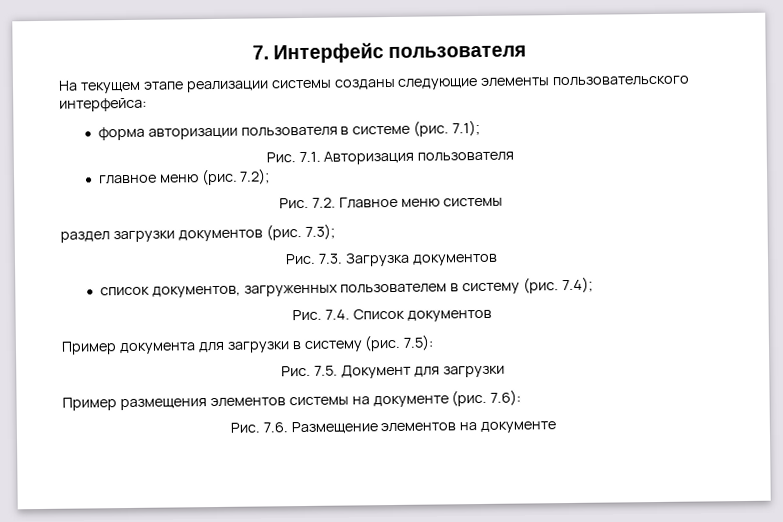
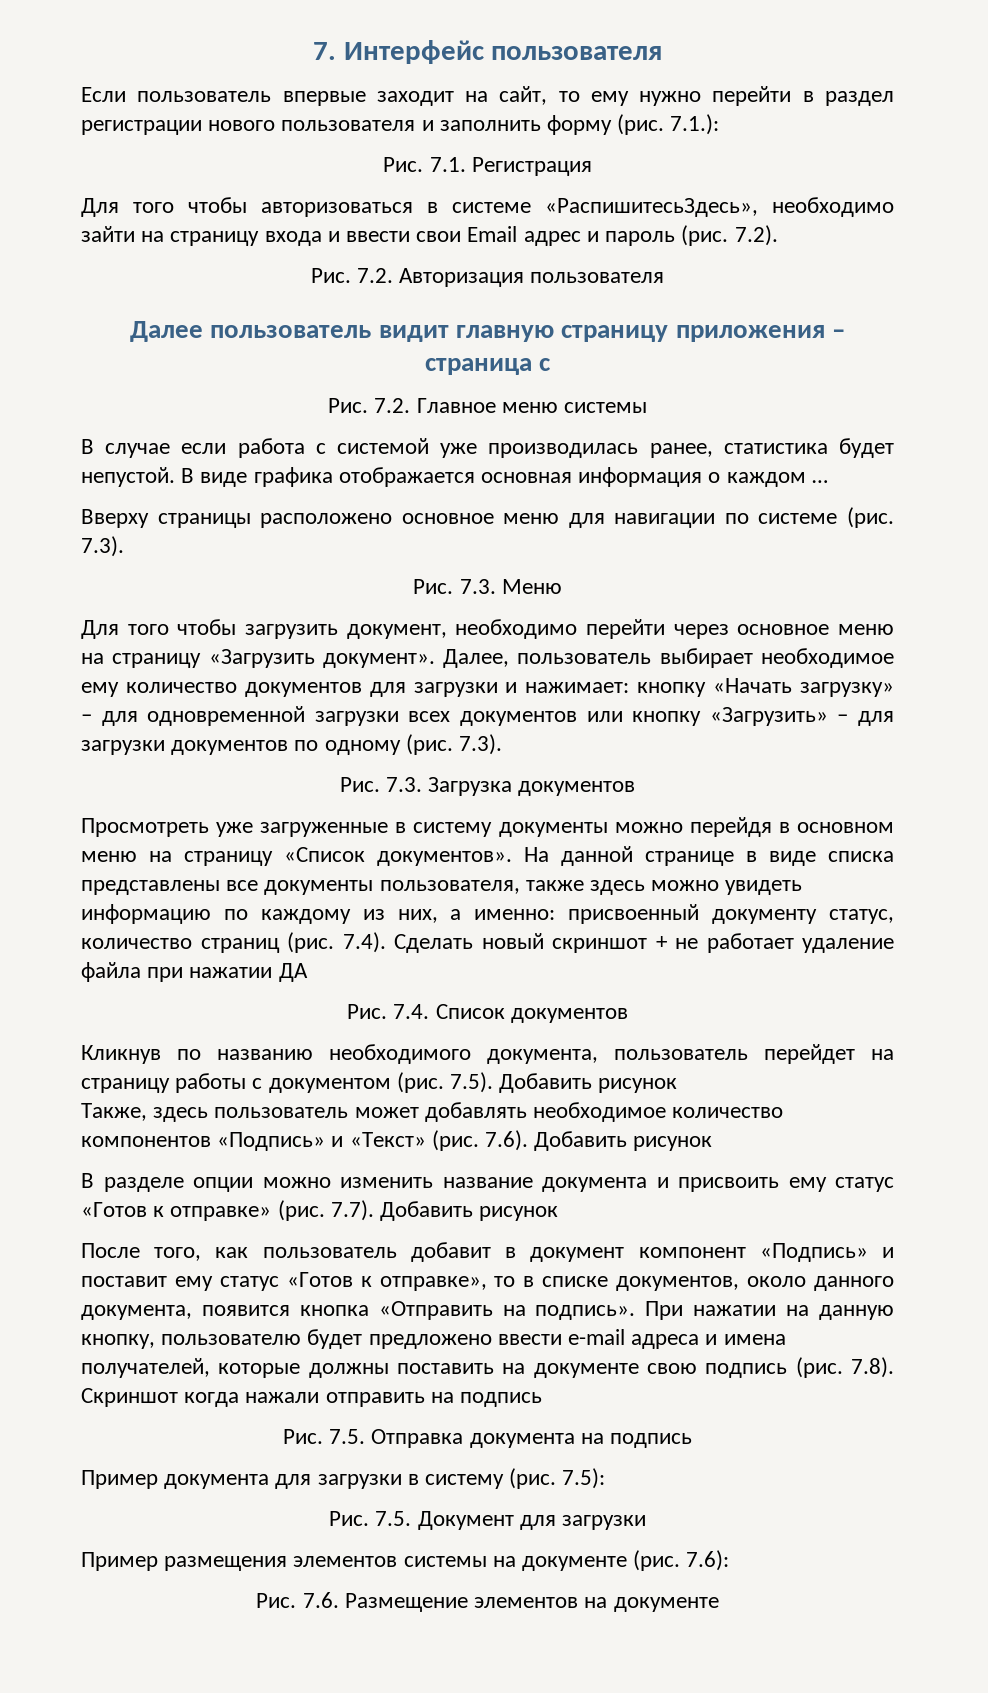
- На текущем этапе реализации системы созданы следующие элементы пользовательского интерфейса:
- форма авторизации пользователя в системе (рис. 7.1);
- Рис. 7.1. Авторизация пользователя
- главное меню (рис. 7.2);
+ Если пользователь впервые заходит на сайт, то ему нужно перейти в раздел регистрации нового пользователя и заполнить форму (рис. 7.1.):
+ Рис. 7.1. Регистрация
+ Для того чтобы авторизоваться в системе «РаспишитесьЗдесь», необходимо зайти на страницу входа и ввести свои Email адрес и пароль (рис. 7.2).
+ Рис. 7.2. Авторизация пользователя
+ Далее пользователь видит главную страницу приложения – страница с
- раздел загрузки документов (рис. 7.3);
+ В случае если работа с системой уже производилась ранее, статистика будет непустой. В виде графика отображается основная информация о каждом …
+ Вверху страницы расположено основное меню для навигации по системе (рис. 7.3).
+ Рис. 7.3. Меню
+ Для того чтобы загрузить документ, необходимо перейти через основное меню на страницу «Загрузить документ». Далее, пользователь выбирает необходимое ему количество документов для загрузки и нажимает: кнопку «Начать загрузку» – для одновременной загрузки всех документов или кнопку «Загрузить» – для загрузки документов по одному (рис. 7.3).
  Рис. 7.3. Загрузка документов
- список документов, загруженных пользователем в систему (рис. 7.4);
+ Просмотреть уже загруженные в систему документы можно перейдя в основном меню на страницу «Список документов». На данной странице в виде списка представлены все документы пользователя, также здесь можно увидеть информацию по каждому из них, а именно: присвоенный документу статус, количество страниц (рис. 7.4). Сделать новый скриншот + не работает удаление файла при нажатии ДА
  Рис. 7.4. Список документов
+ Кликнув по названию необходимого документа, пользователь перейдет на страницу работы с документом (рис. 7.5). Добавить рисунок
+ Также, здесь пользователь может добавлять необходимое количество компонентов «Подпись» и «Текст» (рис. 7.6). Добавить рисунок
+ В разделе опции можно изменить название документа и присвоить ему статус «Готов к отправке» (рис. 7.7). Добавить рисунок
+ После того, как пользователь добавит в документ компонент «Подпись» и поставит ему статус «Готов к отправке», то в списке документов, около данного документа, появится кнопка «Отправить на подпись». При нажатии на данную кнопку, пользователю будет предложено ввести e-mail адреса и имена получателей, которые должны поставить на документе свою подпись (рис. 7.8). Скриншот когда нажали отправить на подпись
+ Рис. 7.5. Отправка документа на подпись

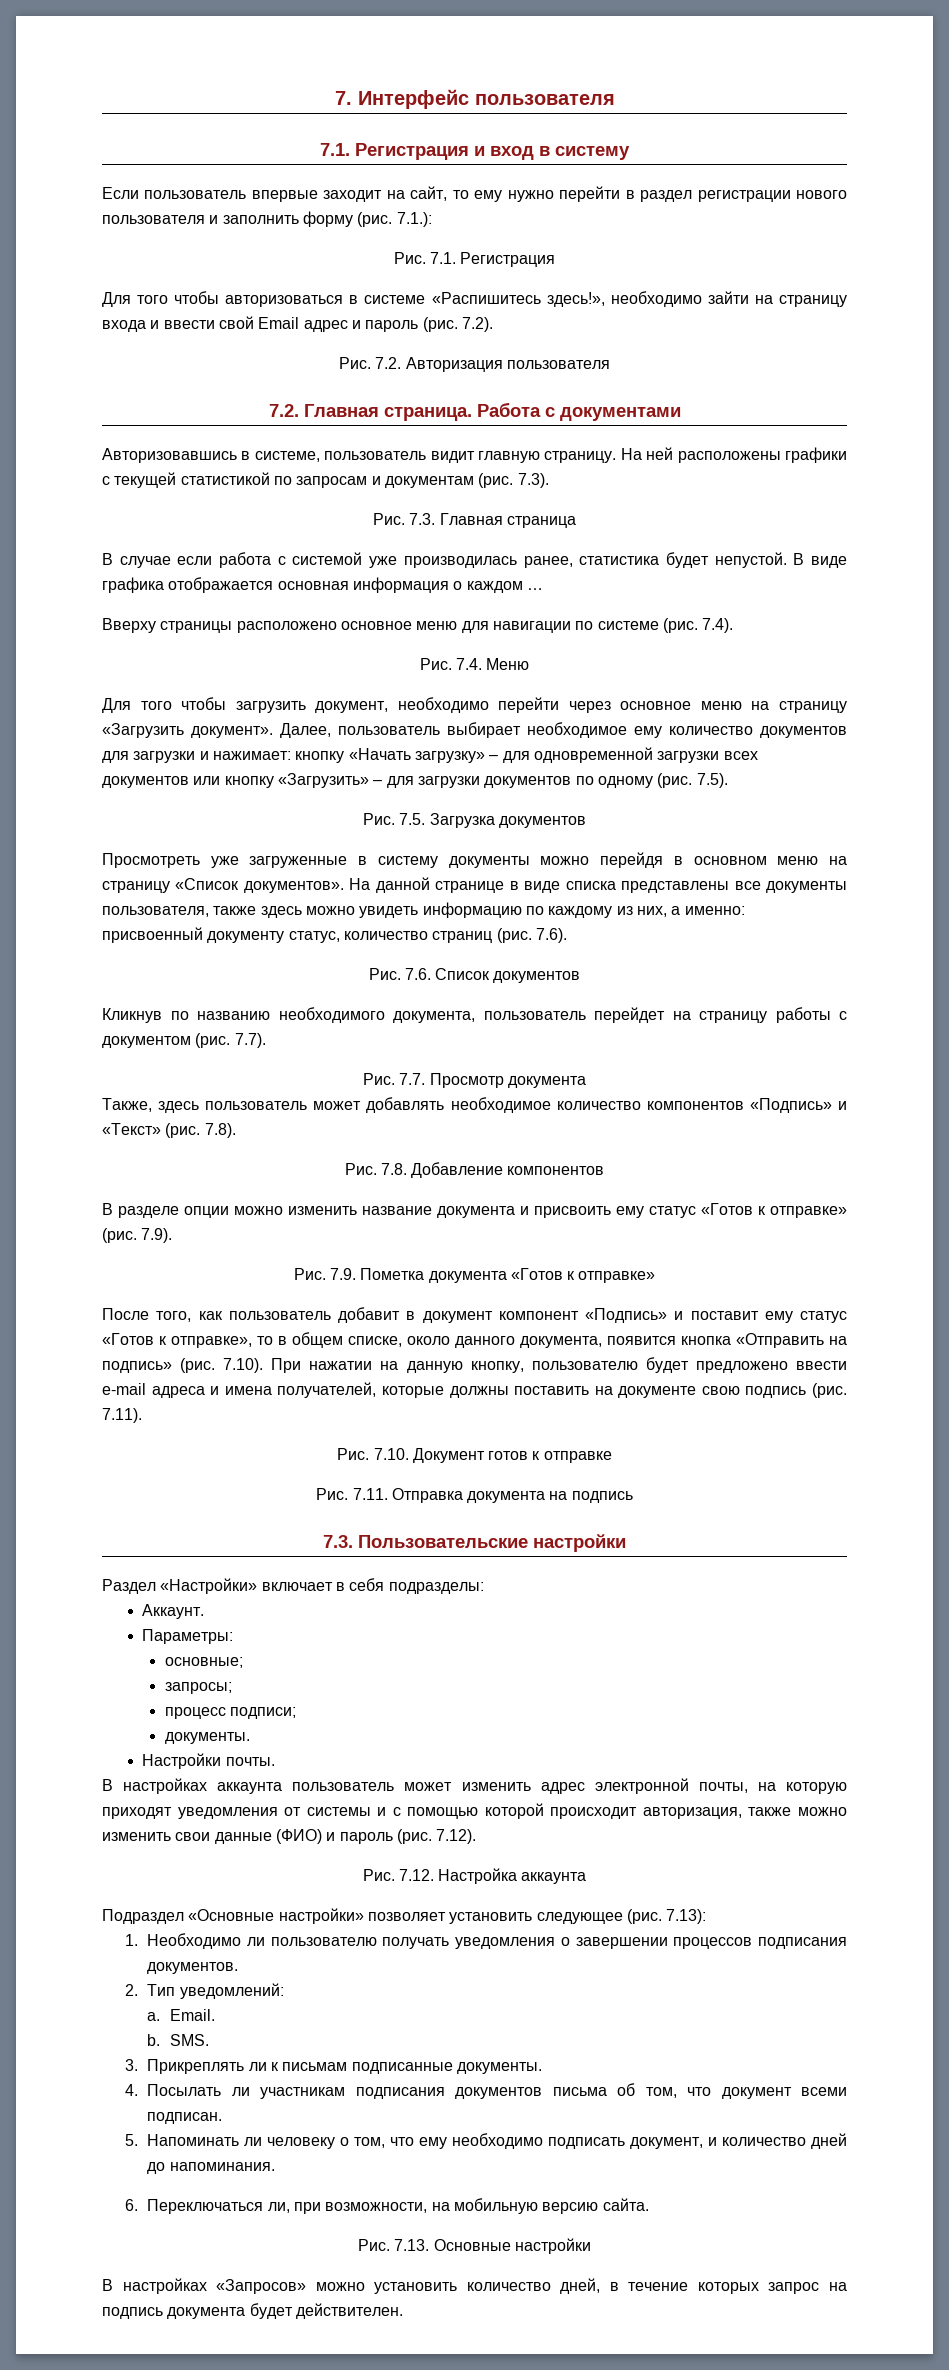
+ 7.1. Регистрация и вход в систему
- Для того чтобы авторизоваться в системе «РаспишитесьЗдесь», необходимо зайти на страницу входа и ввести свои Email адрес и пароль (рис.
+ Для того чтобы авторизоваться в системе «Распишитесь здесь!», необходимо зайти на страницу входа и ввести свой Email адрес и пароль (рис.
- Далее пользователь видит главную страницу приложения – страница с
- Рис. 7.2. Главное меню системы
+ 7.2. Главная страница. Работа с документами
+ Авторизовавшись в системе, пользователь видит главную страницу. На ней расположены графики с текущей статистикой по запросам и документам (рис. 7.3).
+ Рис. 7.3. Главная страница
- Вверху страницы расположено основное меню для навигации по системе (рис. 7.3).
- Рис. 7.3. Меню
+ Вверху страницы расположено основное меню для навигации по системе (рис. 7.4).
+ Рис. 7.4. Меню
- Далее, пользователь выбирает необходимое ему количество документов для загрузки и нажимает: кнопку «Начать загрузку» – для одновременной загрузки всех документов или кнопку «Загрузить» – для загрузки документов по одному (рис. 7.3).
- Рис. 7.3. Загрузка документов
+ Далее, пользователь выбирает необходимое ему количество документов для загрузки и нажимает: кнопку «Начать загрузку» – для одновременной загрузки всех документов или кнопку «Загрузить» – для загрузки документов по одному (рис. 7.5).
+ Рис. 7.5. Загрузка документов
- 7.4). Сделать новый скриншот + не работает удаление файла при нажатии ДА
- Рис. 7.4. Список документов
+ 7.6).
+ Рис. 7.6. Список документов
- 7.5). Добавить рисунок
+ 7.7).
+ Рис. 7.7. Просмотр документа
- 7.6). Добавить рисунок
+ 7.8).
+ Рис. 7.8. Добавление компонентов
- 7.7). Добавить рисунок
+ 7.9).
+ Рис. 7.9. Пометка документа «Готов к отправке»
- После того, как пользователь добавит в документ компонент «Подпись» и поставит ему статус «Готов к отправке», то в списке документов, около данного документа, появится кнопка «Отправить на подпись». При нажатии на данную кнопку, пользователю будет предложено ввести e-mail адреса и имена получателей, которые должны поставить на документе свою подпись (рис.
+ После того, как пользователь добавит в документ компонент «Подпись» и поставит ему статус «Готов к отправке», то в общем списке, около данного документа, появится кнопка «Отправить на подпись» (рис. 7.10). При нажатии на данную кнопку, пользователю будет предложено ввести e-mail адреса и имена получателей, которые должны поставить на документе свою подпись (рис.
- 7.8). Скриншот когда нажали отправить на подпись
- Рис. 7.5. Отправка документа на подпись
- Пример документа для загрузки в систему (рис. 7.5):
- Рис. 7.5. Документ для загрузки
- Пример размещения элементов системы на документе (рис. 7.6):
- Рис. 7.6. Размещение элементов на документе
+ 7.11).
+ Рис. 7.10. Документ готов к отправке
+ Рис. 7.11. Отправка документа на подпись
+ 7.3. Пользовательские настройки
+ Раздел «Настройки» включает в себя подразделы:
+ Аккаунт.
+ Параметры:
+ основные;
+ запросы;
+ процесс подписи;
+ документы.
+ Настройки почты.
+ В настройках аккаунта пользователь может изменить адрес электронной почты, на которую приходят уведомления от системы и с помощью которой происходит авторизация, также можно изменить свои данные (ФИО) и пароль (рис. 7.12).
+ Рис. 7.12. Настройка аккаунта
+ Подраздел «Основные настройки» позволяет установить следующее (рис. 7.13):
+ 1. Необходимо ли пользователю получать уведомления о завершении процессов подписания документов.
+ 2. Тип уведомлений:
+ a. Email.
+ b. SMS.
+ 3. Прикреплять ли к письмам подписанные документы.
+ 4. Посылать ли участникам подписания документов письма об том, что документ всеми подписан.
+ 5. Напоминать ли человеку о том, что ему необходимо подписать документ, и количество дней до напоминания.
+ 6. Переключаться ли, при возможности, на мобильную версию сайта.
+ Рис. 7.13. Основные настройки
+ В настройках «Запросов» можно установить количество дней, в течение которых запрос на подпись документа будет действителен.

